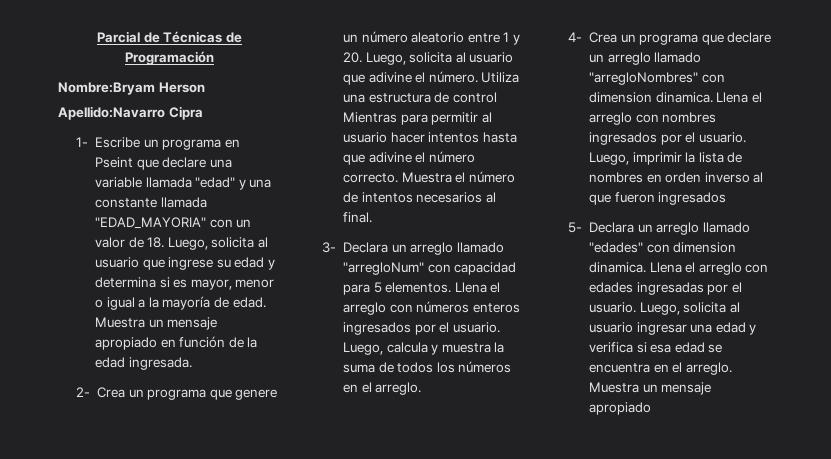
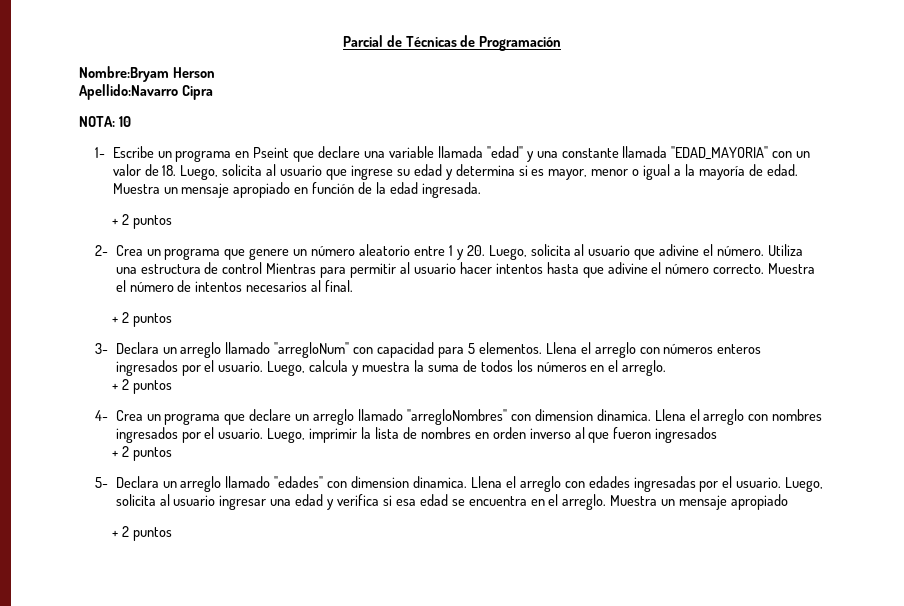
+ NOTA: 10
  Muestra un mensaje apropiado en función de la edad ingresada.
+ + 2 puntos
  Muestra el número de intentos necesarios al final.
+ + 2 puntos
  Luego, calcula y muestra la suma de todos los números en el arreglo.
+ + 2 puntos
  Luego, imprimir la lista de nombres en orden inverso al que fueron ingresados
+ + 2 puntos
  Luego, solicita al usuario ingresar una edad y verifica si esa edad se encuentra en el arreglo. Muestra un mensaje apropiado
+ + 2 puntos

